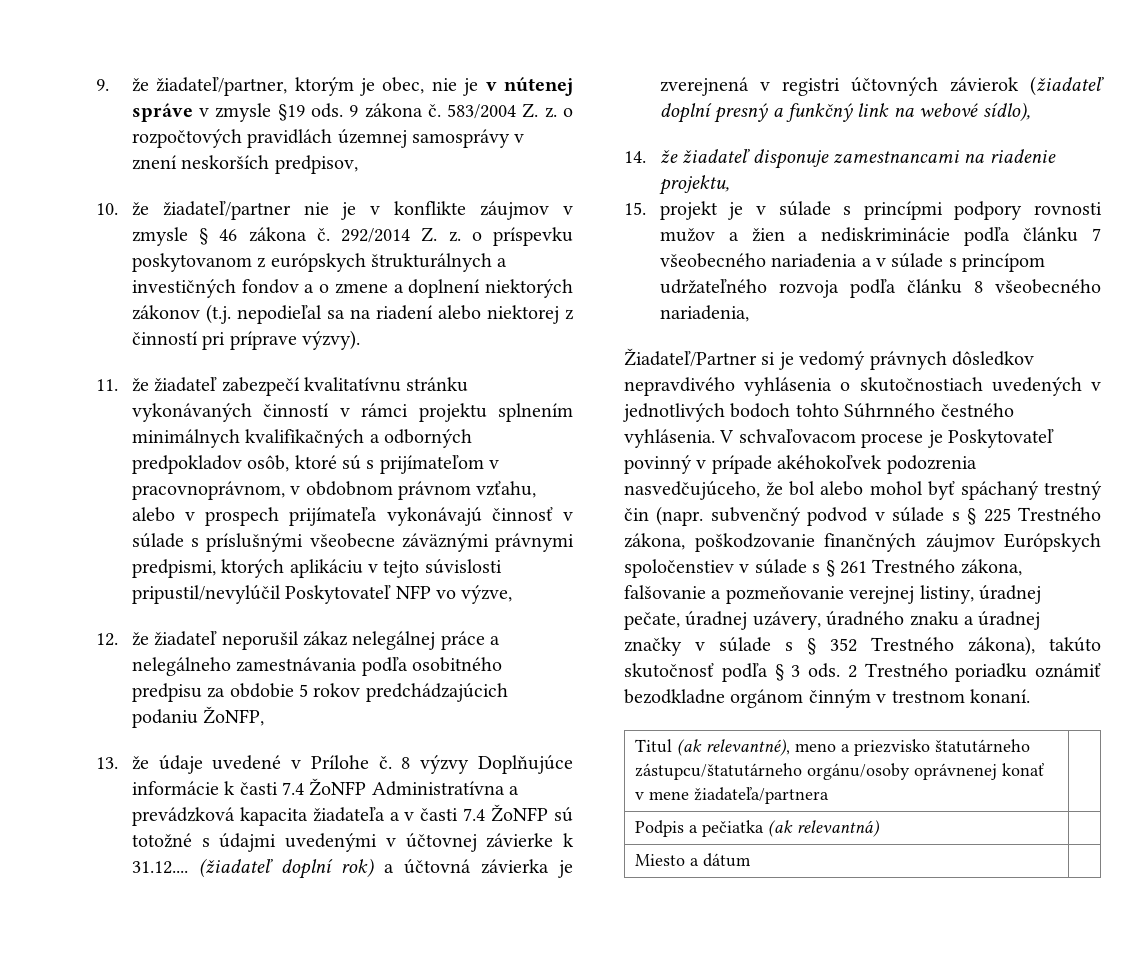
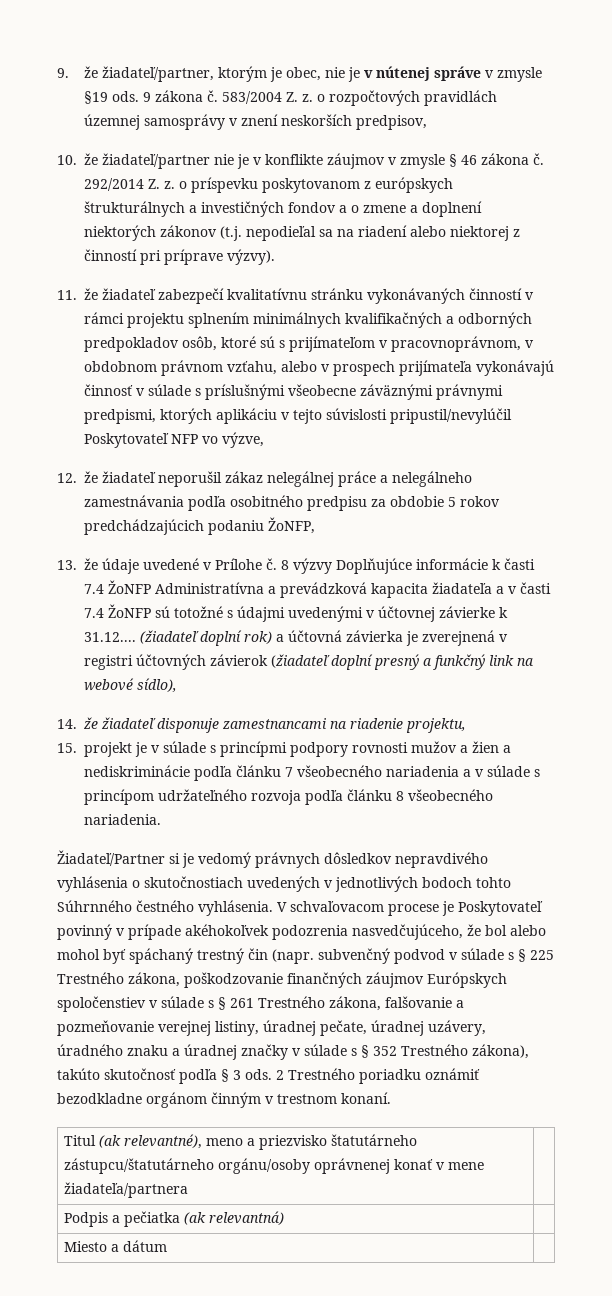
- 15. projekt je v súlade s princípmi podpory rovnosti mužov a žien a nediskriminácie podľa článku 7 všeobecného nariadenia a v súlade s princípom udržateľného rozvoja podľa článku 8 všeobecného nariadenia,
+ 15. projekt je v súlade s princípmi podpory rovnosti mužov a žien a nediskriminácie podľa článku 7 všeobecného nariadenia a v súlade s princípom udržateľného rozvoja podľa článku 8 všeobecného nariadenia.

